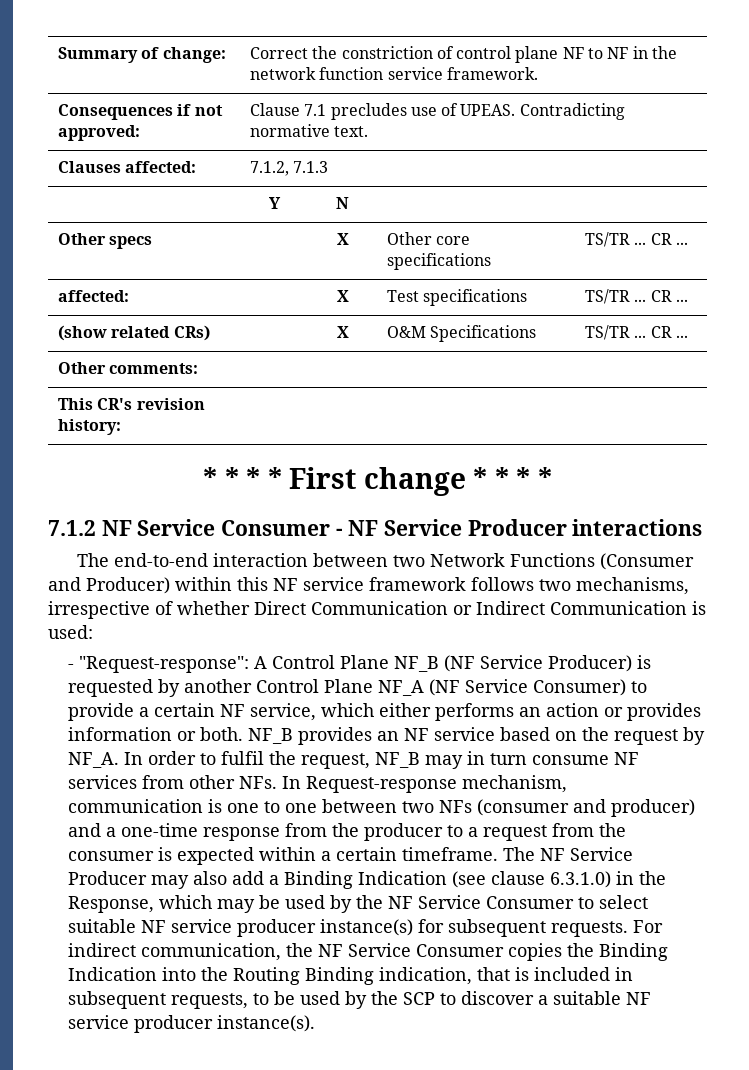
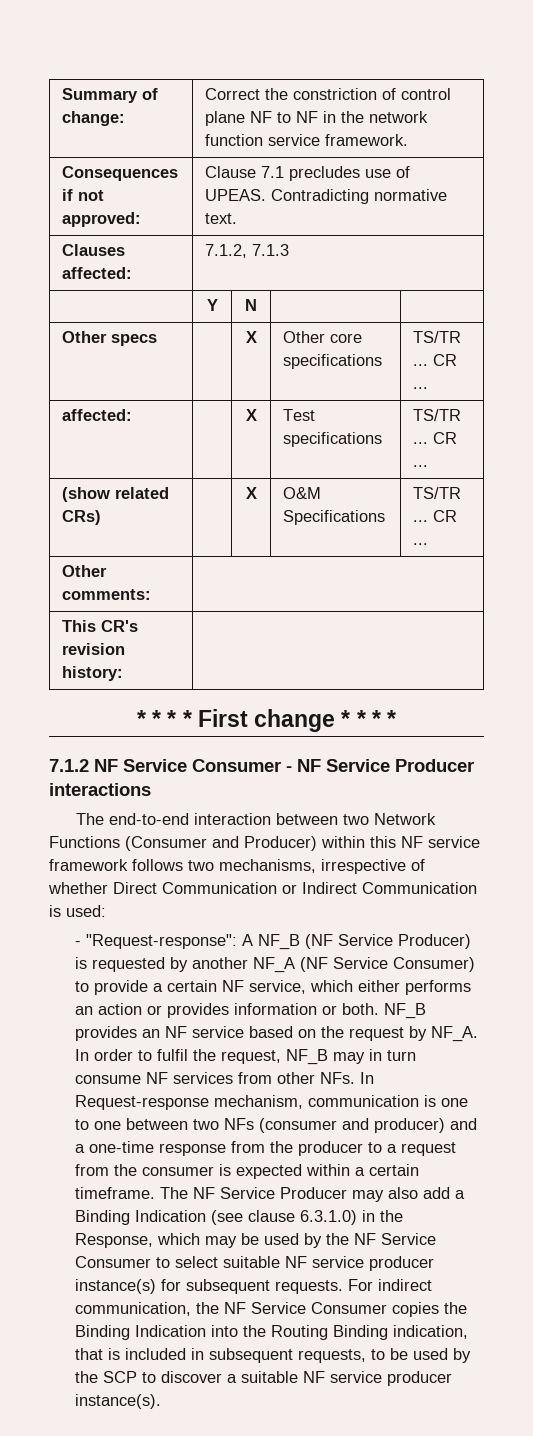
- - "Request-response": A Control Plane NF_B (NF Service Producer) is requested by another Control Plane NF_A (NF Service Consumer) to provide a certain NF service, which either performs an action or provides information or both.
+ - "Request-response": A NF_B (NF Service Producer) is requested by another NF_A (NF Service Consumer) to provide a certain NF service, which either performs an action or provides information or both.

